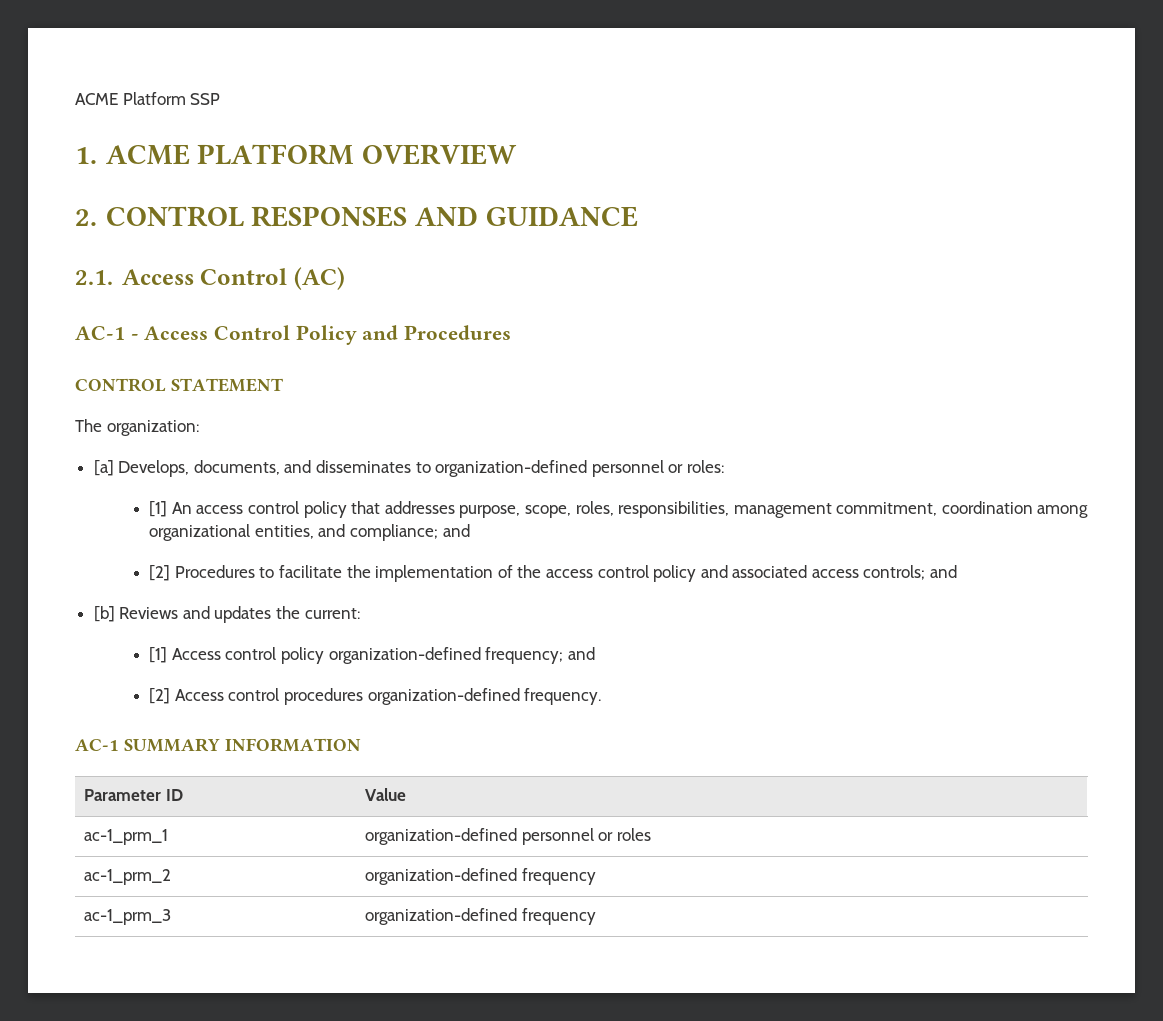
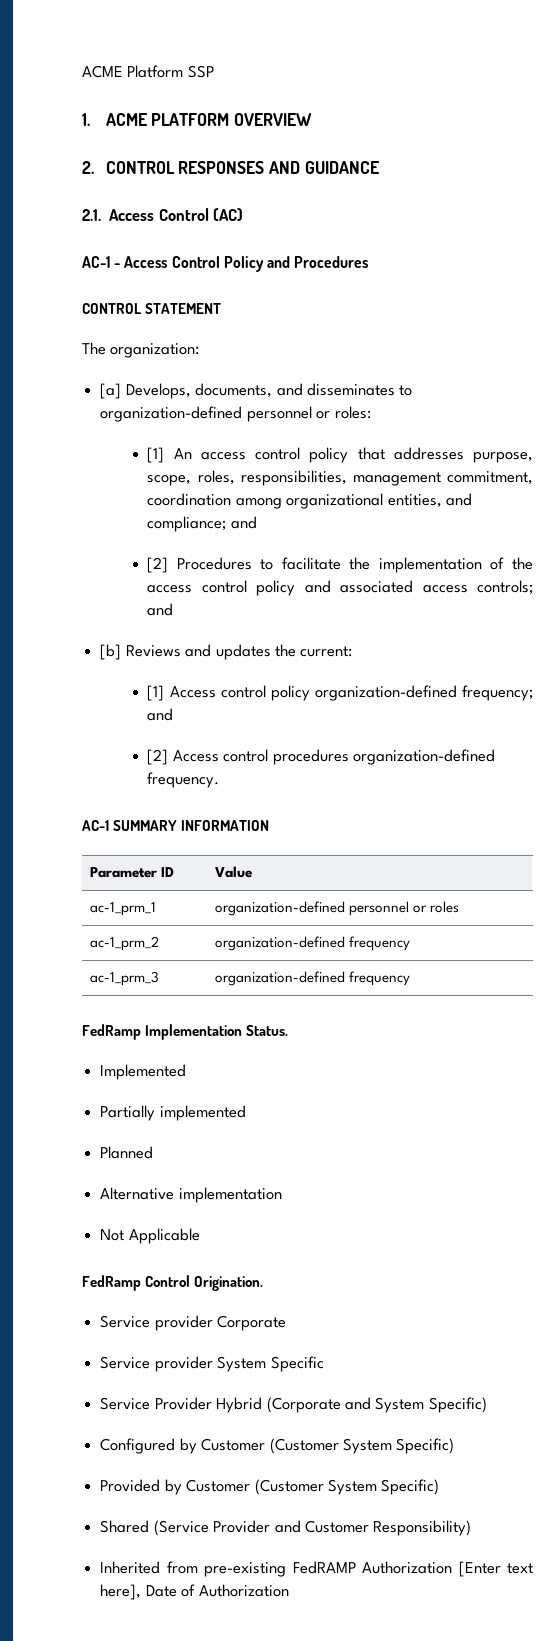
+ FedRamp Implementation Status.
+ Implemented
+ Partially implemented
+ Planned
+ Alternative implementation
+ Not Applicable
+ FedRamp Control Origination.
+ Service provider Corporate
+ Service provider System Specific
+ Service Provider Hybrid (Corporate and System Specific)
+ Configured by Customer (Customer System Specific)
+ Provided by Customer (Customer System Specific)
+ Shared (Service Provider and Customer Responsibility)
+ Inherited from pre-existing FedRAMP Authorization [Enter text here], Date of Authorization

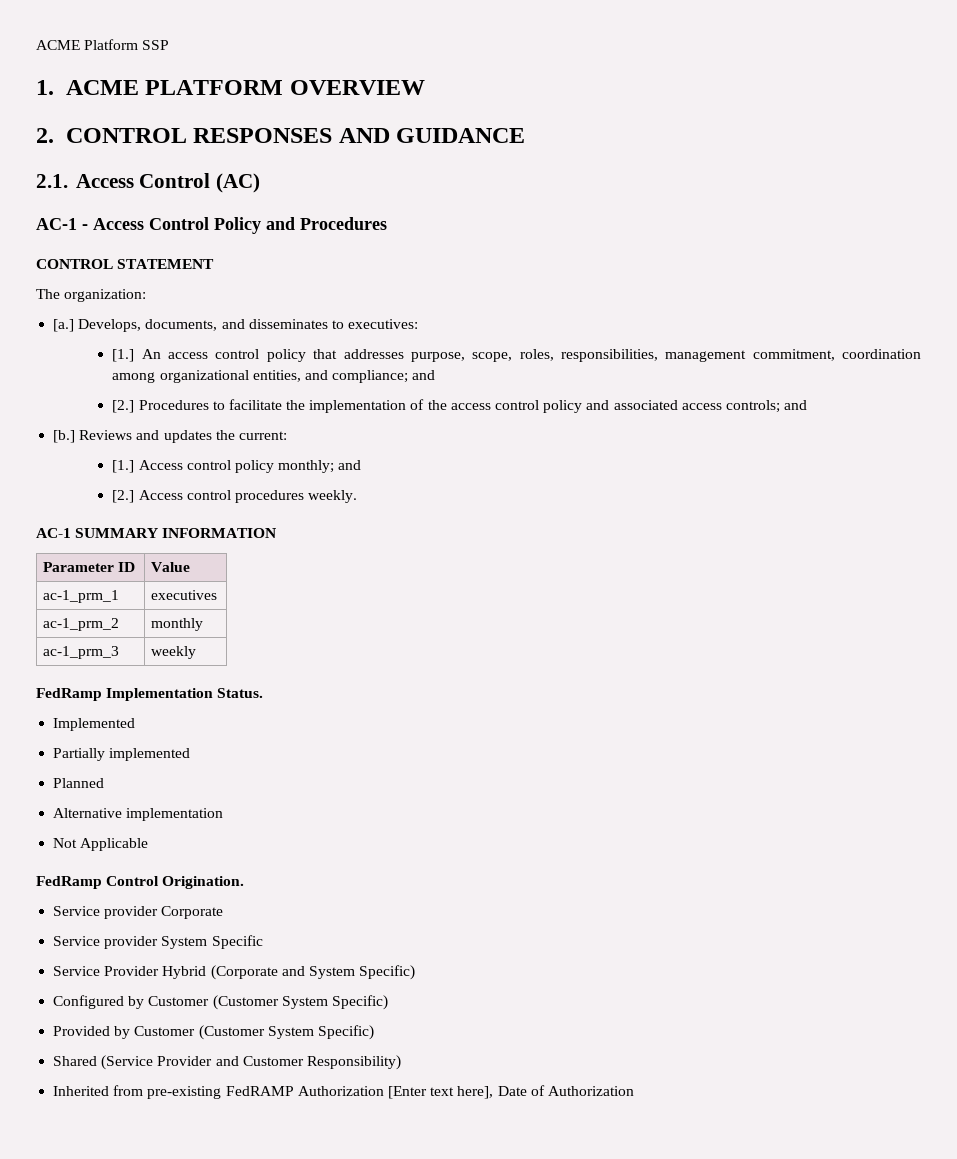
- [a] Develops, documents, and disseminates to organization-defined personnel or roles:
- [1] An access control policy that addresses purpose, scope, roles, responsibilities, management commitment, coordination among organizational entities, and compliance; and
+ [a.] Develops, documents, and disseminates to executives:
+ [1.] An access control policy that addresses purpose, scope, roles, responsibilities, management commitment, coordination among organizational entities, and compliance; and
- [2] Procedures to facilitate the implementation of the access control policy and associated access controls; and
+ [2.] Procedures to facilitate the implementation of the access control policy and associated access controls; and
- [b] Reviews and updates the current:
+ [b.] Reviews and updates the current:
- [1] Access control policy organization-defined frequency; and
- [2] Access control procedures organization-defined frequency.
+ [1.] Access control policy monthly; and
+ [2.] Access control procedures weekly.
- ac-1_prm_1 | organization-defined personnel or roles
+ ac-1_prm_1 | executives
- ac-1_prm_2 | organization-defined frequency
+ ac-1_prm_2 | monthly
- ac-1_prm_3 | organization-defined frequency
+ ac-1_prm_3 | weekly

